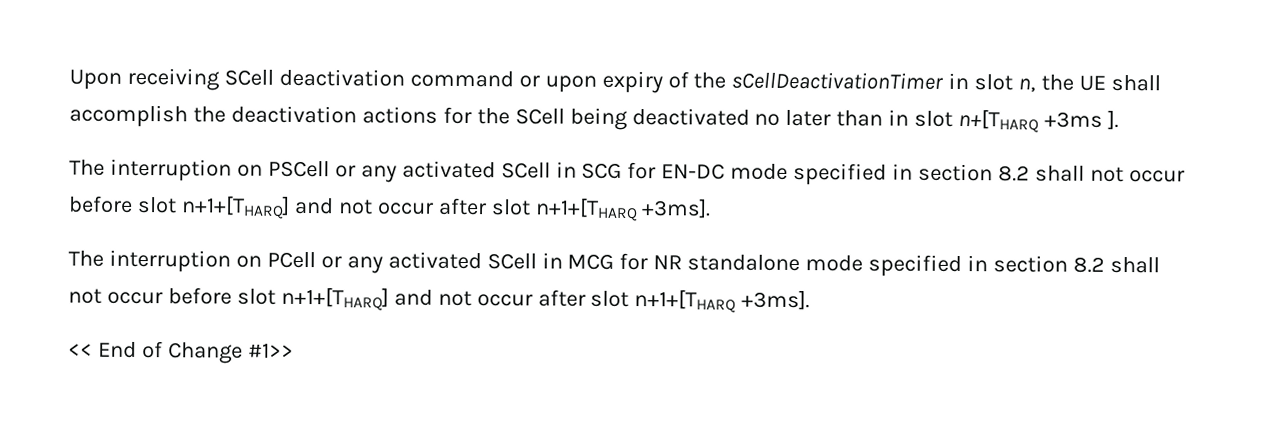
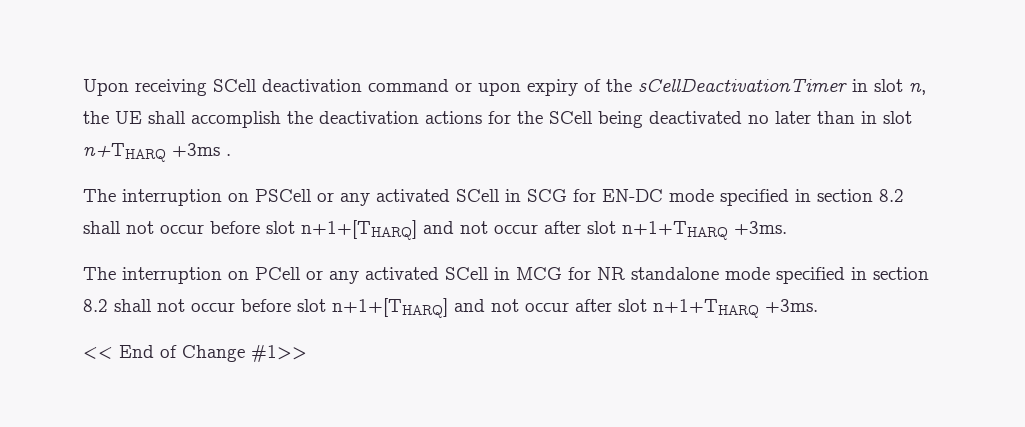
- Upon receiving SCell deactivation command or upon expiry of the sCellDeactivationTimer in slot n, the UE shall accomplish the deactivation actions for the SCell being deactivated no later than in slot n+[THARQ +3ms ].
+ Upon receiving SCell deactivation command or upon expiry of the sCellDeactivationTimer in slot n, the UE shall accomplish the deactivation actions for the SCell being deactivated no later than in slot n+THARQ +3ms .
- The interruption on PSCell or any activated SCell in SCG for EN-DC mode specified in section 8.2 shall not occur before slot n+1+[THARQ] and not occur after slot n+1+[THARQ +3ms].
+ The interruption on PSCell or any activated SCell in SCG for EN-DC mode specified in section 8.2 shall not occur before slot n+1+[THARQ] and not occur after slot n+1+THARQ +3ms.
- The interruption on PCell or any activated SCell in MCG for NR standalone mode specified in section 8.2 shall not occur before slot n+1+[THARQ] and not occur after slot n+1+[THARQ +3ms].
+ The interruption on PCell or any activated SCell in MCG for NR standalone mode specified in section 8.2 shall not occur before slot n+1+[THARQ] and not occur after slot n+1+THARQ +3ms.

